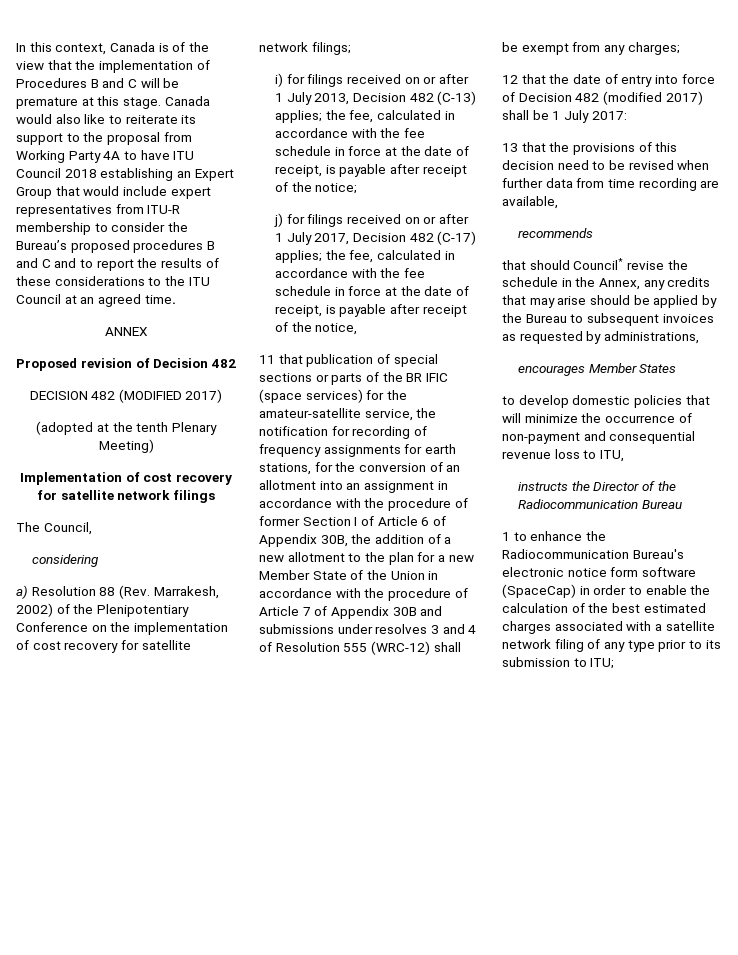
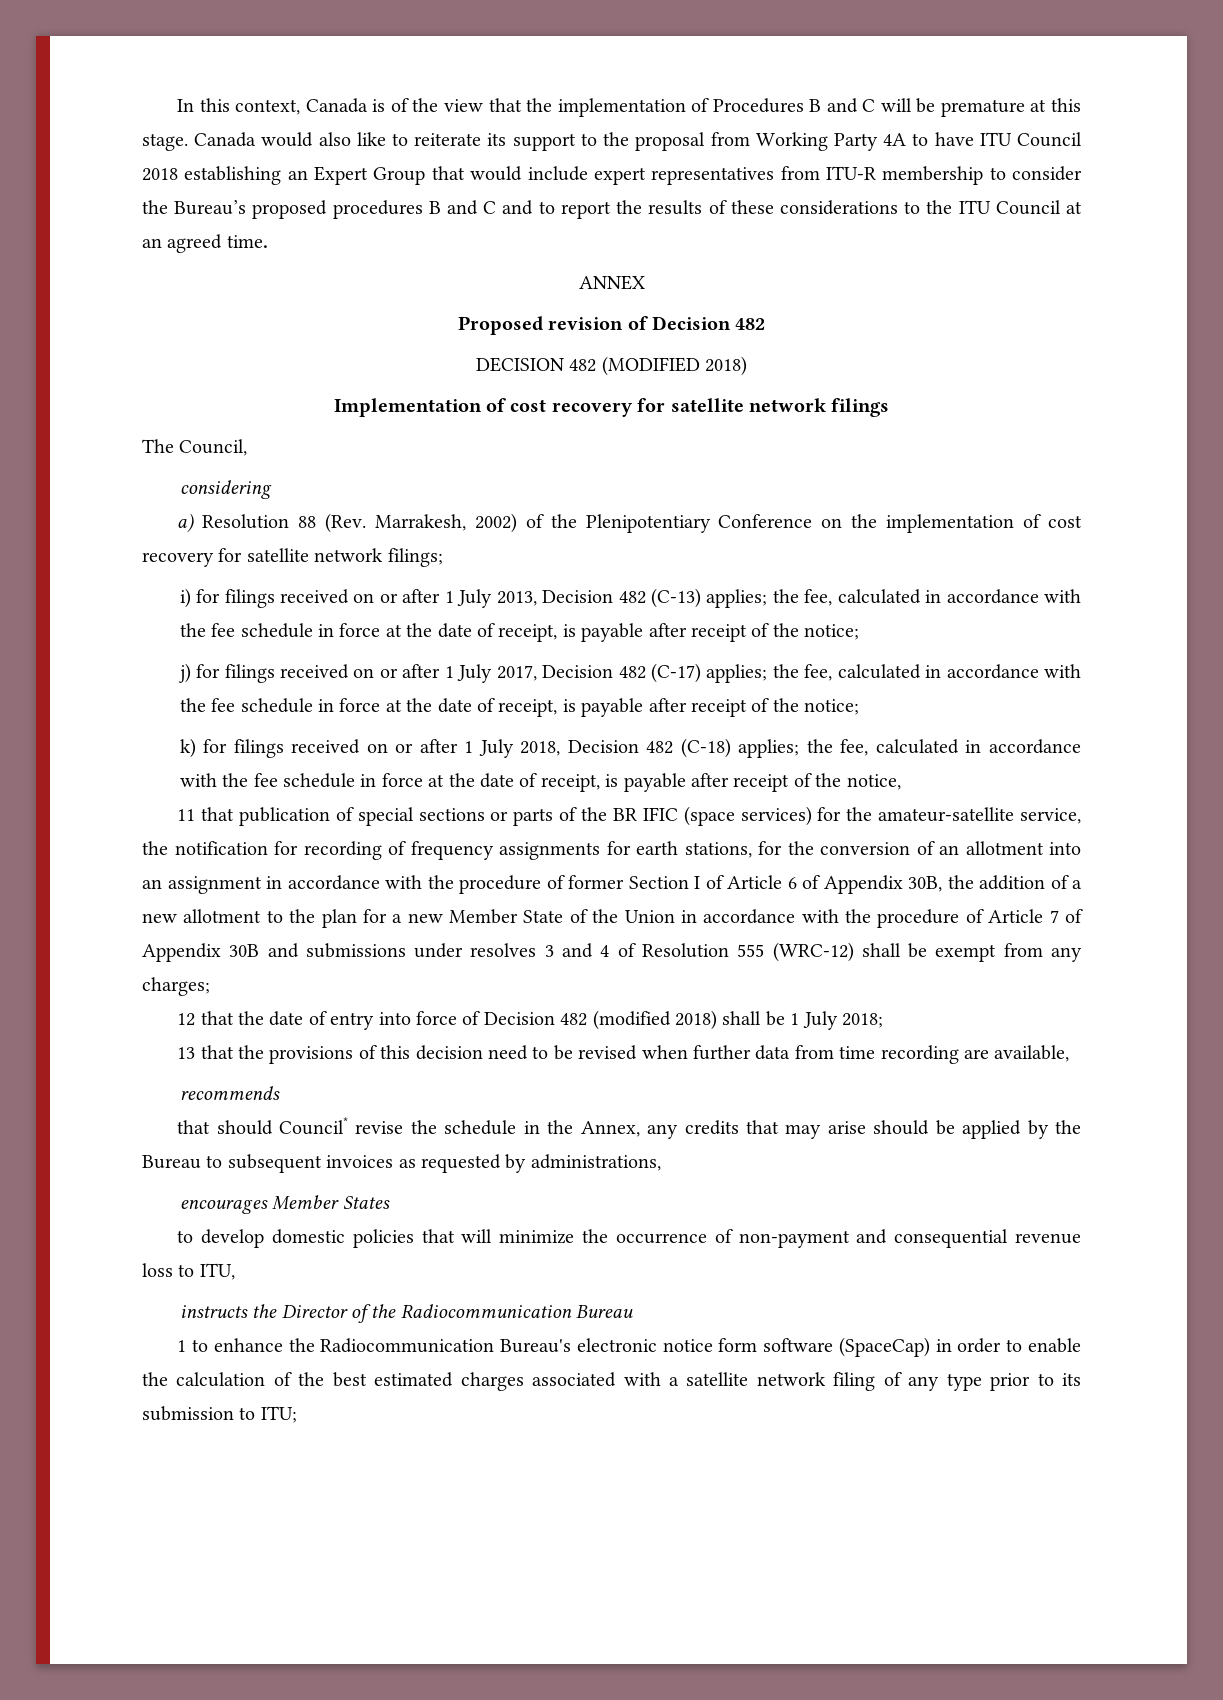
- DECISION 482 (MODIFIED 2017)
- (adopted at the tenth Plenary Meeting)
+ DECISION 482 (MODIFIED 2018)
- j) for filings received on or after 1 July 2017, Decision 482 (C-17) applies; the fee, calculated in accordance with the fee schedule in force at the date of receipt, is payable after receipt of the notice,
+ j) for filings received on or after 1 July 2017, Decision 482 (C-17) applies; the fee, calculated in accordance with the fee schedule in force at the date of receipt, is payable after receipt of the notice;
+ k) for filings received on or after 1 July 2018, Decision 482 (C-18) applies; the fee, calculated in accordance with the fee schedule in force at the date of receipt, is payable after receipt of the notice,
- 12 that the date of entry into force of Decision 482 (modified 2017) shall be 1 July 2017:
+ 12 that the date of entry into force of Decision 482 (modified 2018) shall be 1 July 2018;

